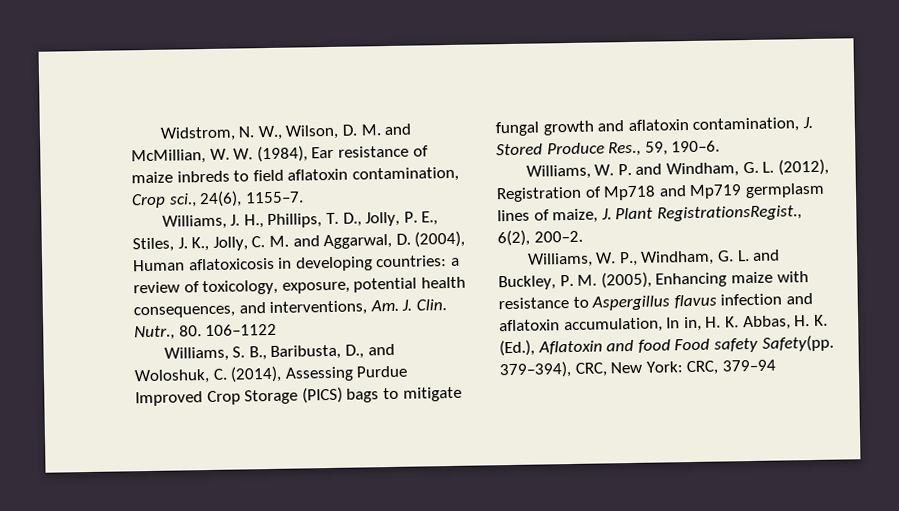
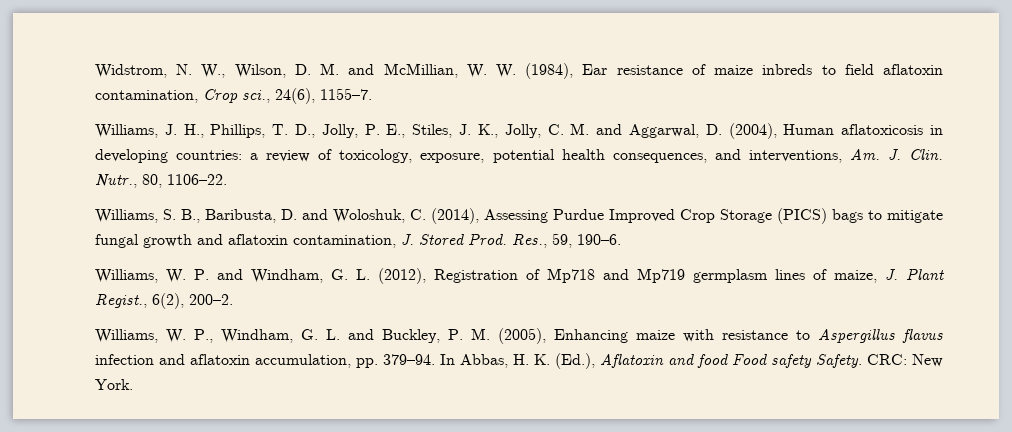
- Nutr., 80. 106–1122
+ Nutr., 80, 1106–22.
- Williams, S. B., Baribusta, D., and Woloshuk, C. (2014), Assessing Purdue Improved Crop Storage (PICS) bags to mitigate fungal growth and aflatoxin contamination, J. Stored Produce Res., 59, 190–6.
+ Williams, S. B., Baribusta, D. and Woloshuk, C. (2014), Assessing Purdue Improved Crop Storage (PICS) bags to mitigate fungal growth and aflatoxin contamination, J. Stored Prod. Res., 59, 190–6.
- Williams, W. P. and Windham, G. L. (2012), Registration of Mp718 and Mp719 germplasm lines of maize, J. Plant RegistrationsRegist., 6(2), 200–2.
+ Williams, W. P. and Windham, G. L. (2012), Registration of Mp718 and Mp719 germplasm lines of maize, J. Plant Regist., 6(2), 200–2.
- Williams, W. P., Windham, G. L. and Buckley, P. M. (2005), Enhancing maize with resistance to Aspergillus flavus infection and aflatoxin accumulation, In in, H. K. Abbas, H. K. (Ed.), Aflatoxin and food Food safety Safety(pp. 379–394), CRC, New York: CRC, 379–94
+ Williams, W. P., Windham, G. L. and Buckley, P. M. (2005), Enhancing maize with resistance to Aspergillus flavus infection and aflatoxin accumulation, pp. 379–94. In Abbas, H. K. (Ed.), Aflatoxin and food Food safety Safety. CRC: New York.

